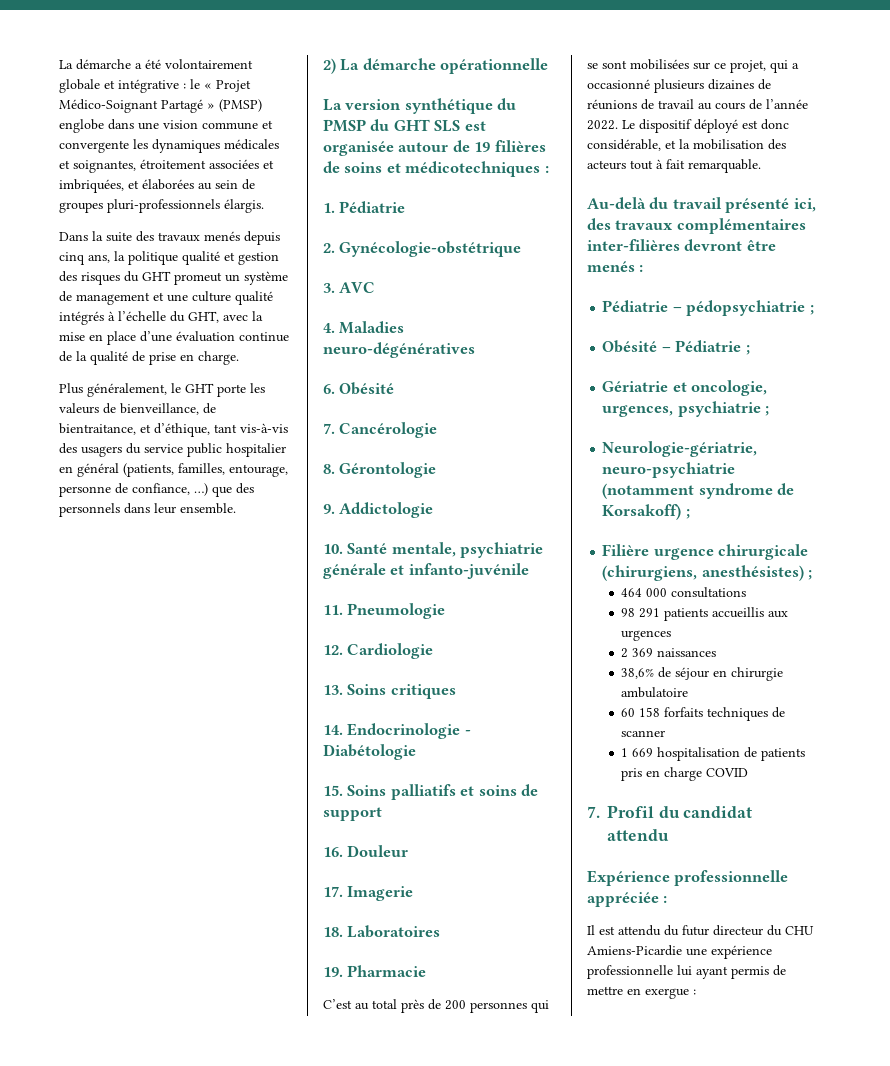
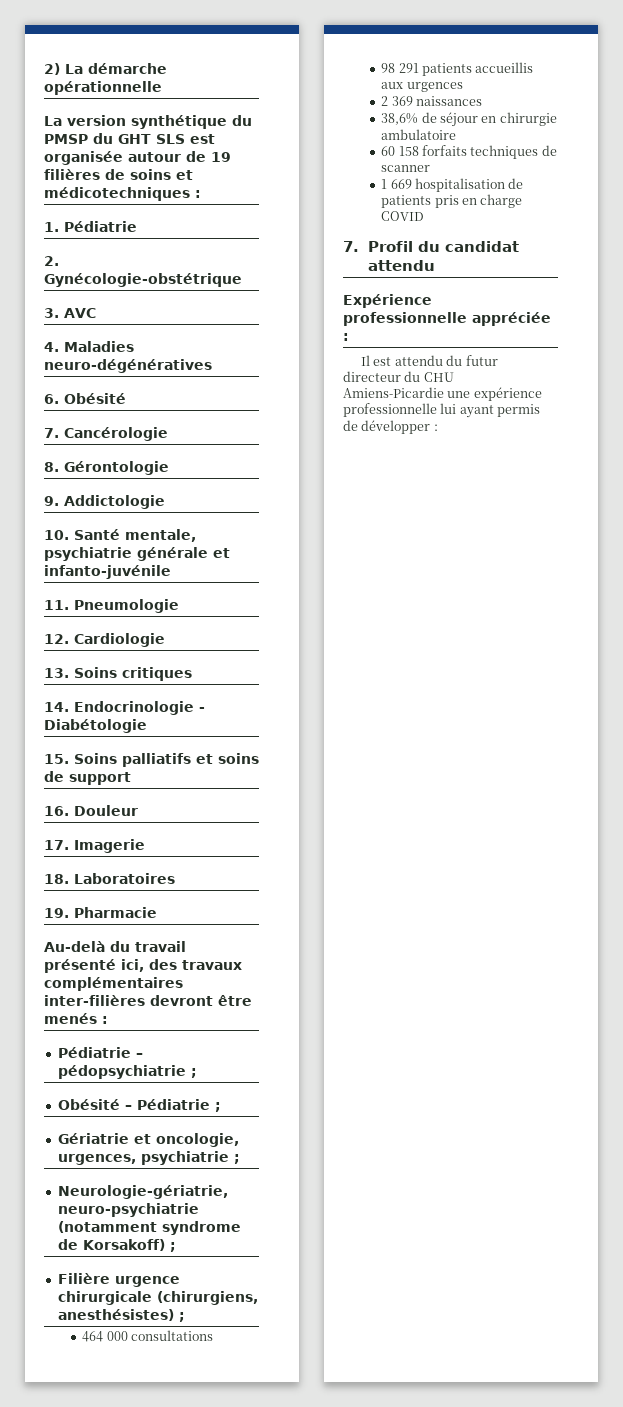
- La démarche a été volontairement globale et intégrative : le « Projet Médico-Soignant Partagé » (PMSP) englobe dans une vision commune et convergente les dynamiques médicales et soignantes, étroitement associées et imbriquées, et élaborées au sein de groupes pluri-professionnels élargis.
- Dans la suite des travaux menés depuis cinq ans, la politique qualité et gestion des risques du GHT promeut un système de management et une culture qualité intégrés à l’échelle du GHT, avec la mise en place d’une évaluation continue de la qualité de prise en charge.
- Plus généralement, le GHT porte les valeurs de bienveillance, de bientraitance, et d’éthique, tant vis-à-vis des usagers du service public hospitalier en général (patients, familles, entourage, personne de confiance, …) que des personnels dans leur ensemble.
- C’est au total près de 200 personnes qui se sont mobilisées sur ce projet, qui a occasionné plusieurs dizaines de réunions de travail au cours de l’année 2022. Le dispositif déployé est donc considérable, et la mobilisation des acteurs tout à fait remarquable.
- Il est attendu du futur directeur du CHU Amiens-Picardie une expérience professionnelle lui ayant permis de mettre en exergue :
+ Il est attendu du futur directeur du CHU Amiens-Picardie une expérience professionnelle lui ayant permis de développer :

